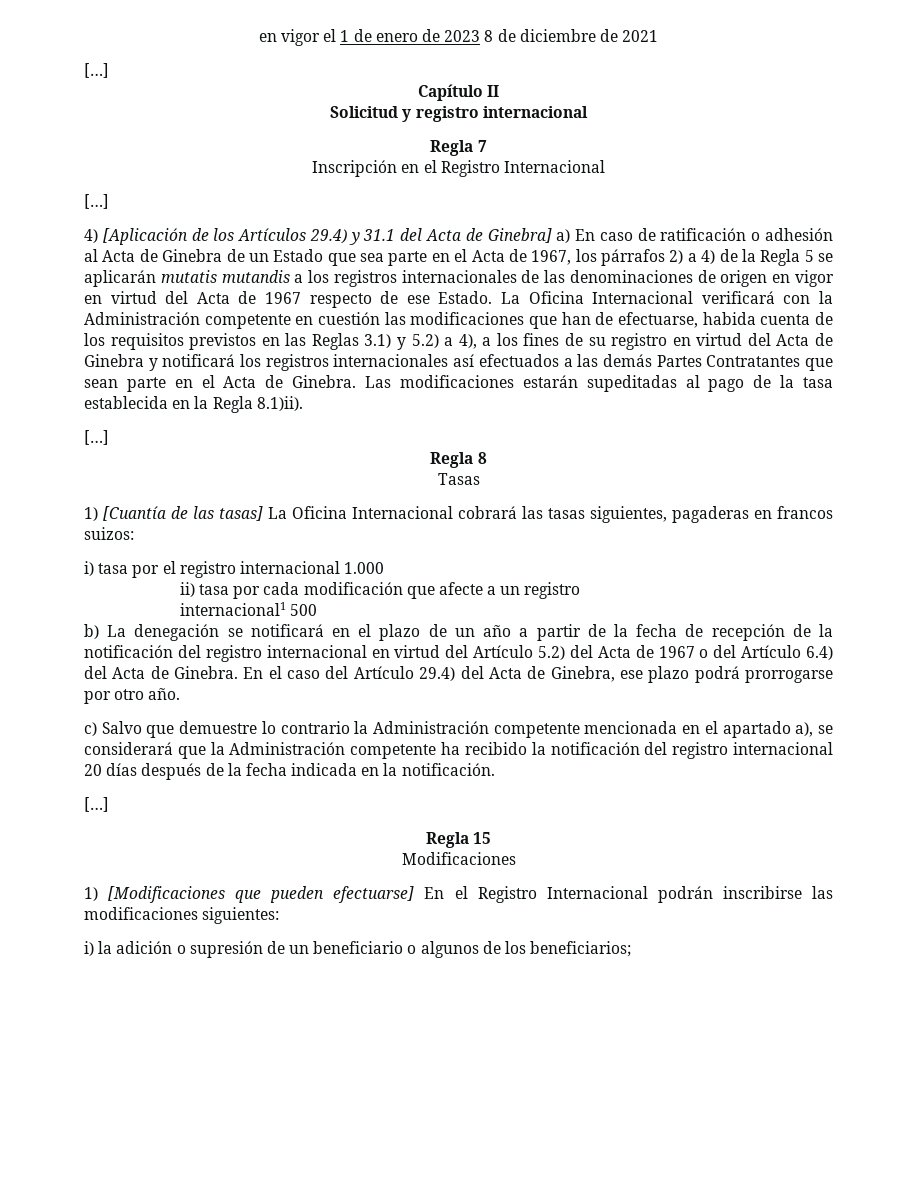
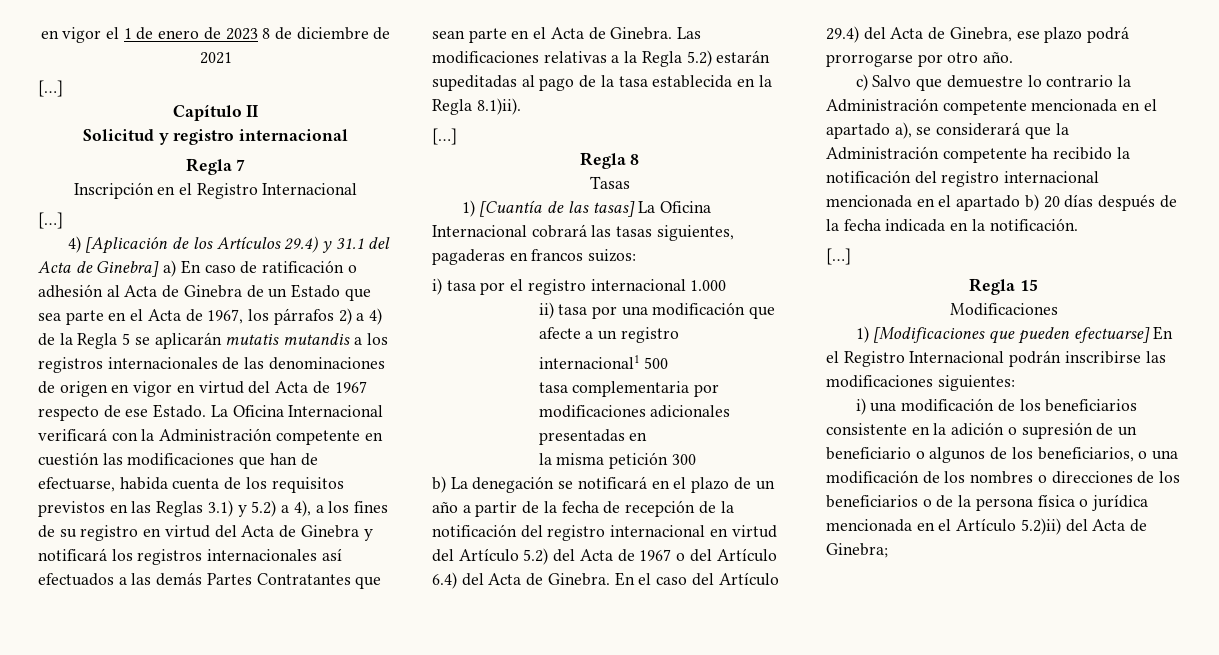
- Las modificaciones estarán supeditadas al pago de la tasa establecida en la Regla 8.1)ii).
+ Las modificaciones relativas a la Regla 5.2) estarán supeditadas al pago de la tasa establecida en la Regla 8.1)ii).
- ii) tasa por cada modificación que afecte a un registro
+ ii) tasa por una modificación que afecte a un registro
+ tasa complementaria por modificaciones adicionales presentadas en
+ la misma petición 300
- c) Salvo que demuestre lo contrario la Administración competente mencionada en el apartado a), se considerará que la Administración competente ha recibido la notificación del registro internacional 20 días después de la fecha indicada en la notificación.
+ c) Salvo que demuestre lo contrario la Administración competente mencionada en el apartado a), se considerará que la Administración competente ha recibido la notificación del registro internacional mencionada en el apartado b) 20 días después de la fecha indicada en la notificación.
- i) la adición o supresión de un beneficiario o algunos de los beneficiarios;
+ i) una modificación de los beneficiarios consistente en la adición o supresión de un beneficiario o algunos de los beneficiarios, o una modificación de los nombres o direcciones de los beneficiarios o de la persona física o jurídica mencionada en el Artículo 5.2)ii) del Acta de Ginebra;

